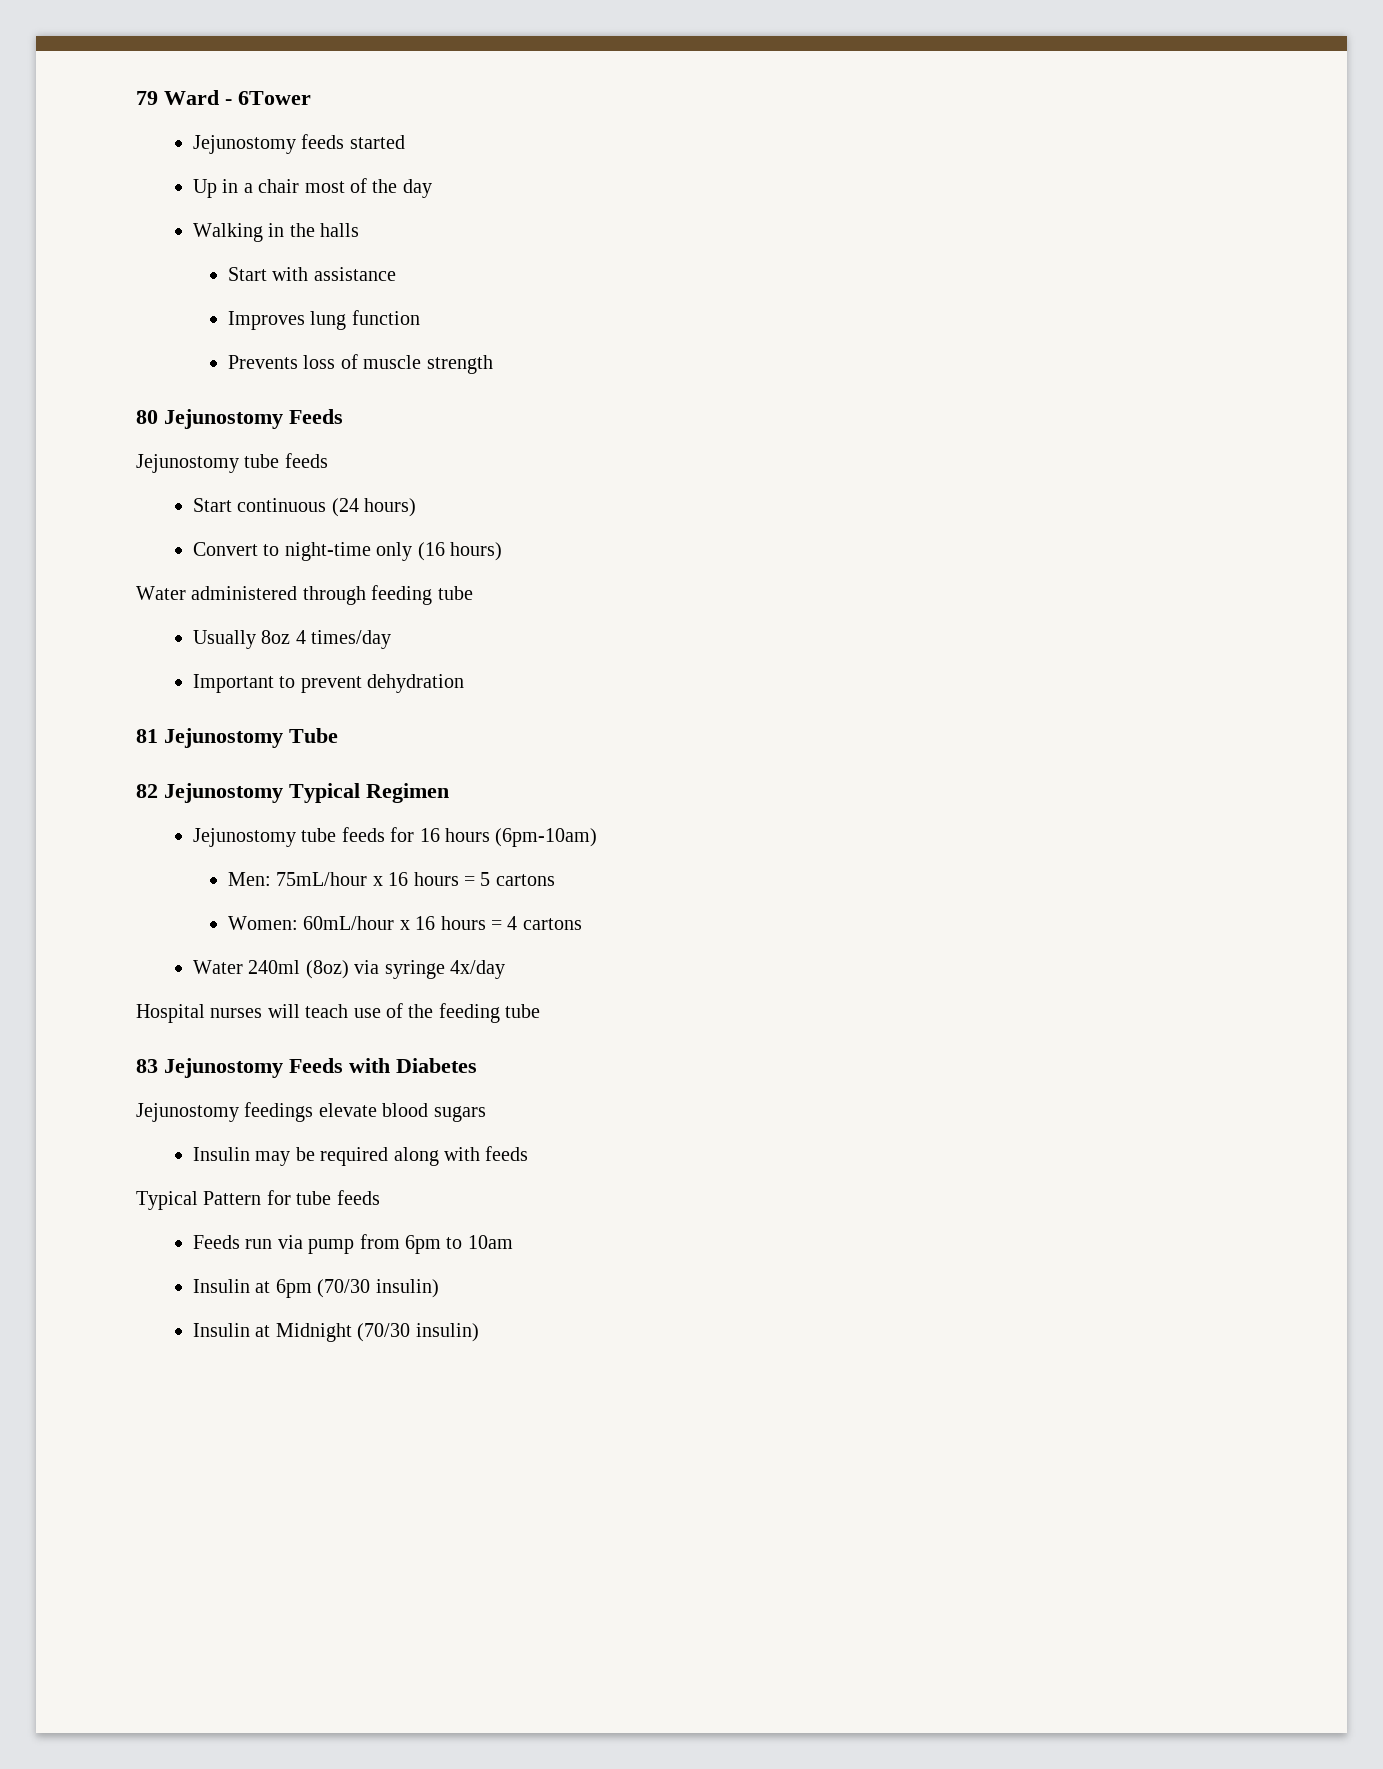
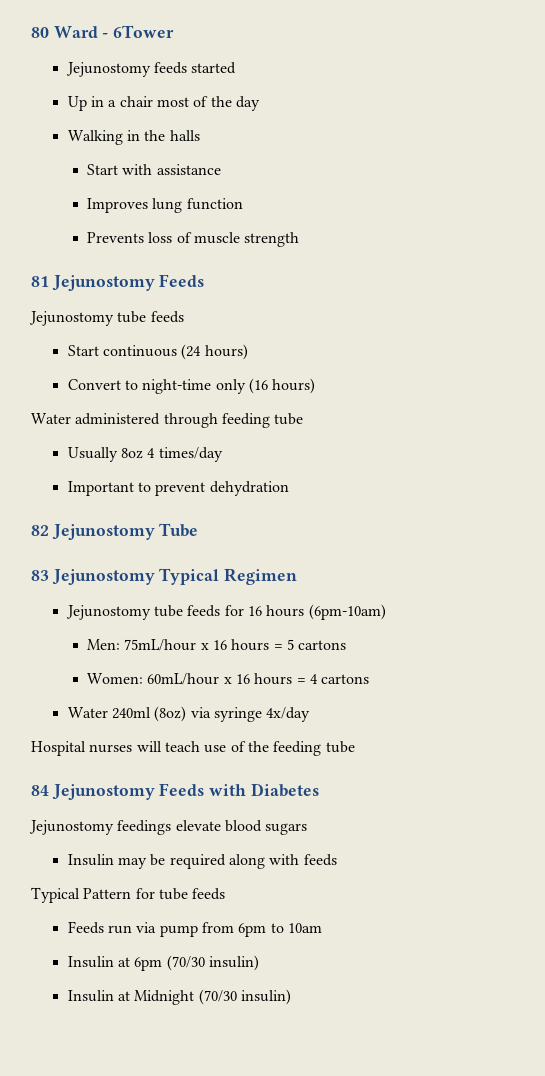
- 79 Ward - 6Tower
+ 80 Ward - 6Tower
- 80 Jejunostomy Feeds
+ 81 Jejunostomy Feeds
- 81 Jejunostomy Tube
+ 82 Jejunostomy Tube
- 82 Jejunostomy Typical Regimen
+ 83 Jejunostomy Typical Regimen
- 83 Jejunostomy Feeds with Diabetes
+ 84 Jejunostomy Feeds with Diabetes

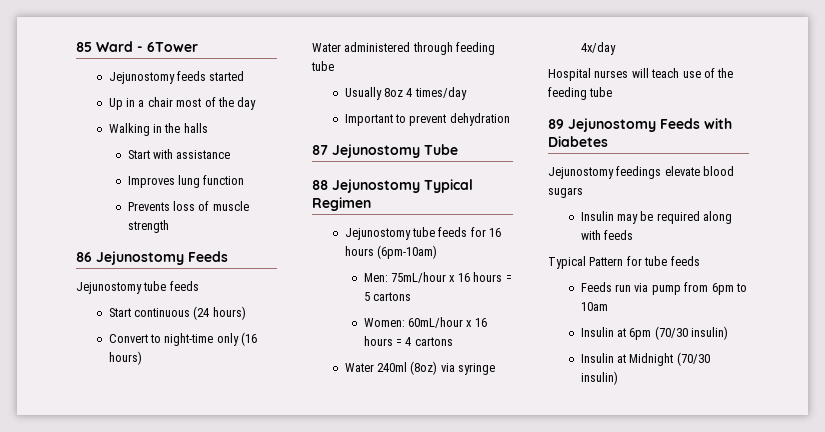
- 80 Ward - 6Tower
+ 85 Ward - 6Tower
- 81 Jejunostomy Feeds
+ 86 Jejunostomy Feeds
- 82 Jejunostomy Tube
+ 87 Jejunostomy Tube
- 83 Jejunostomy Typical Regimen
+ 88 Jejunostomy Typical Regimen
- 84 Jejunostomy Feeds with Diabetes
+ 89 Jejunostomy Feeds with Diabetes

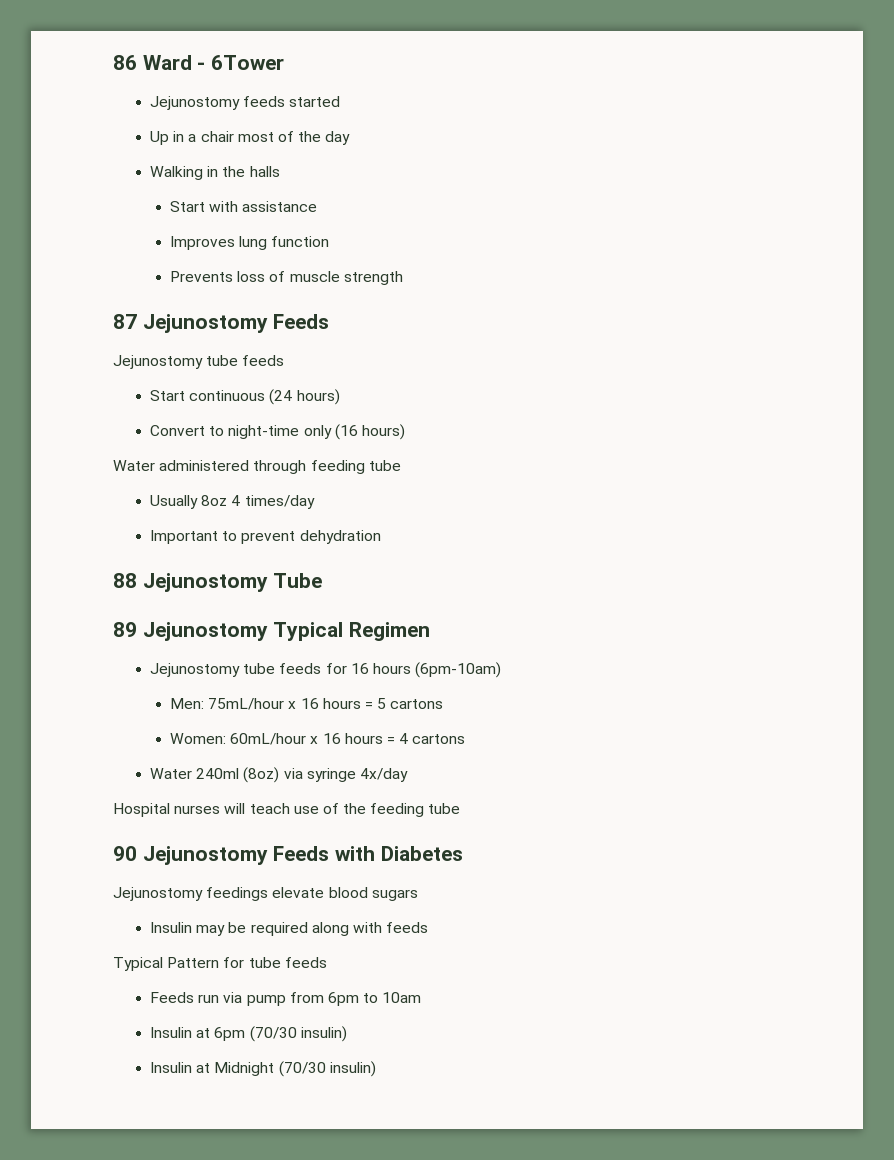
- 85 Ward - 6Tower
+ 86 Ward - 6Tower
- 86 Jejunostomy Feeds
+ 87 Jejunostomy Feeds
- 87 Jejunostomy Tube
+ 88 Jejunostomy Tube
- 88 Jejunostomy Typical Regimen
+ 89 Jejunostomy Typical Regimen
- 89 Jejunostomy Feeds with Diabetes
+ 90 Jejunostomy Feeds with Diabetes

